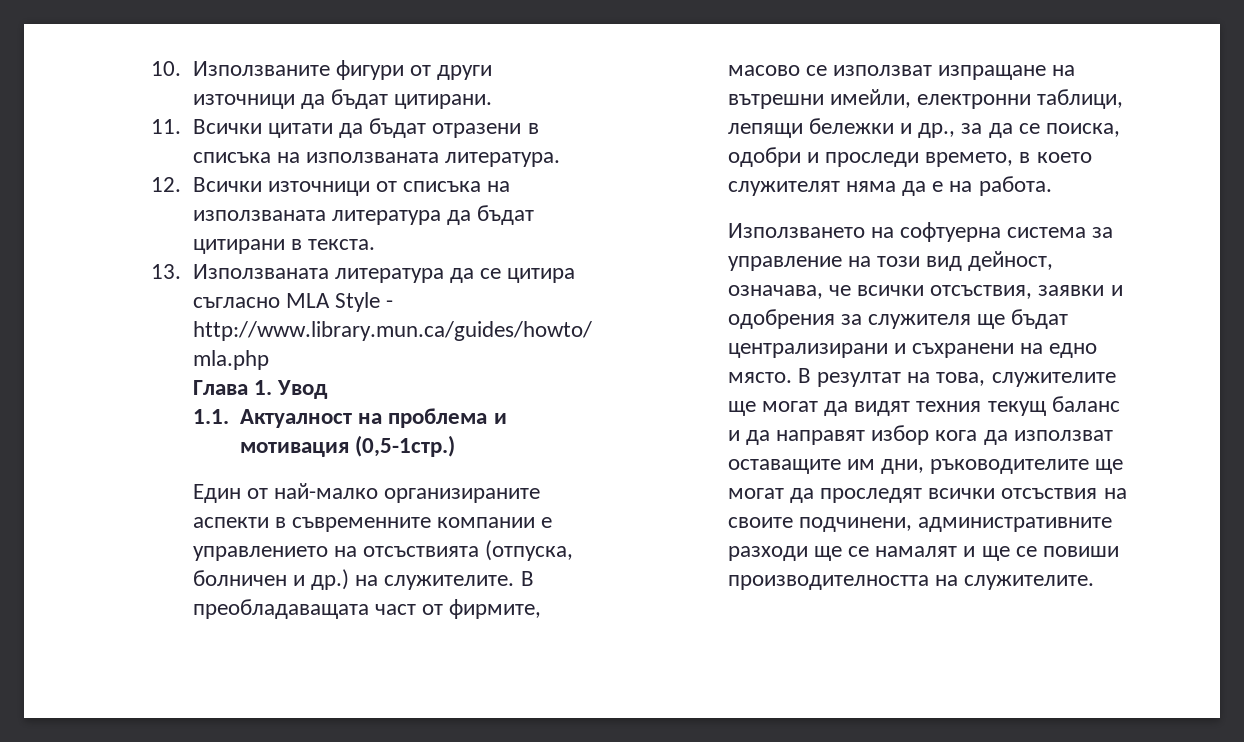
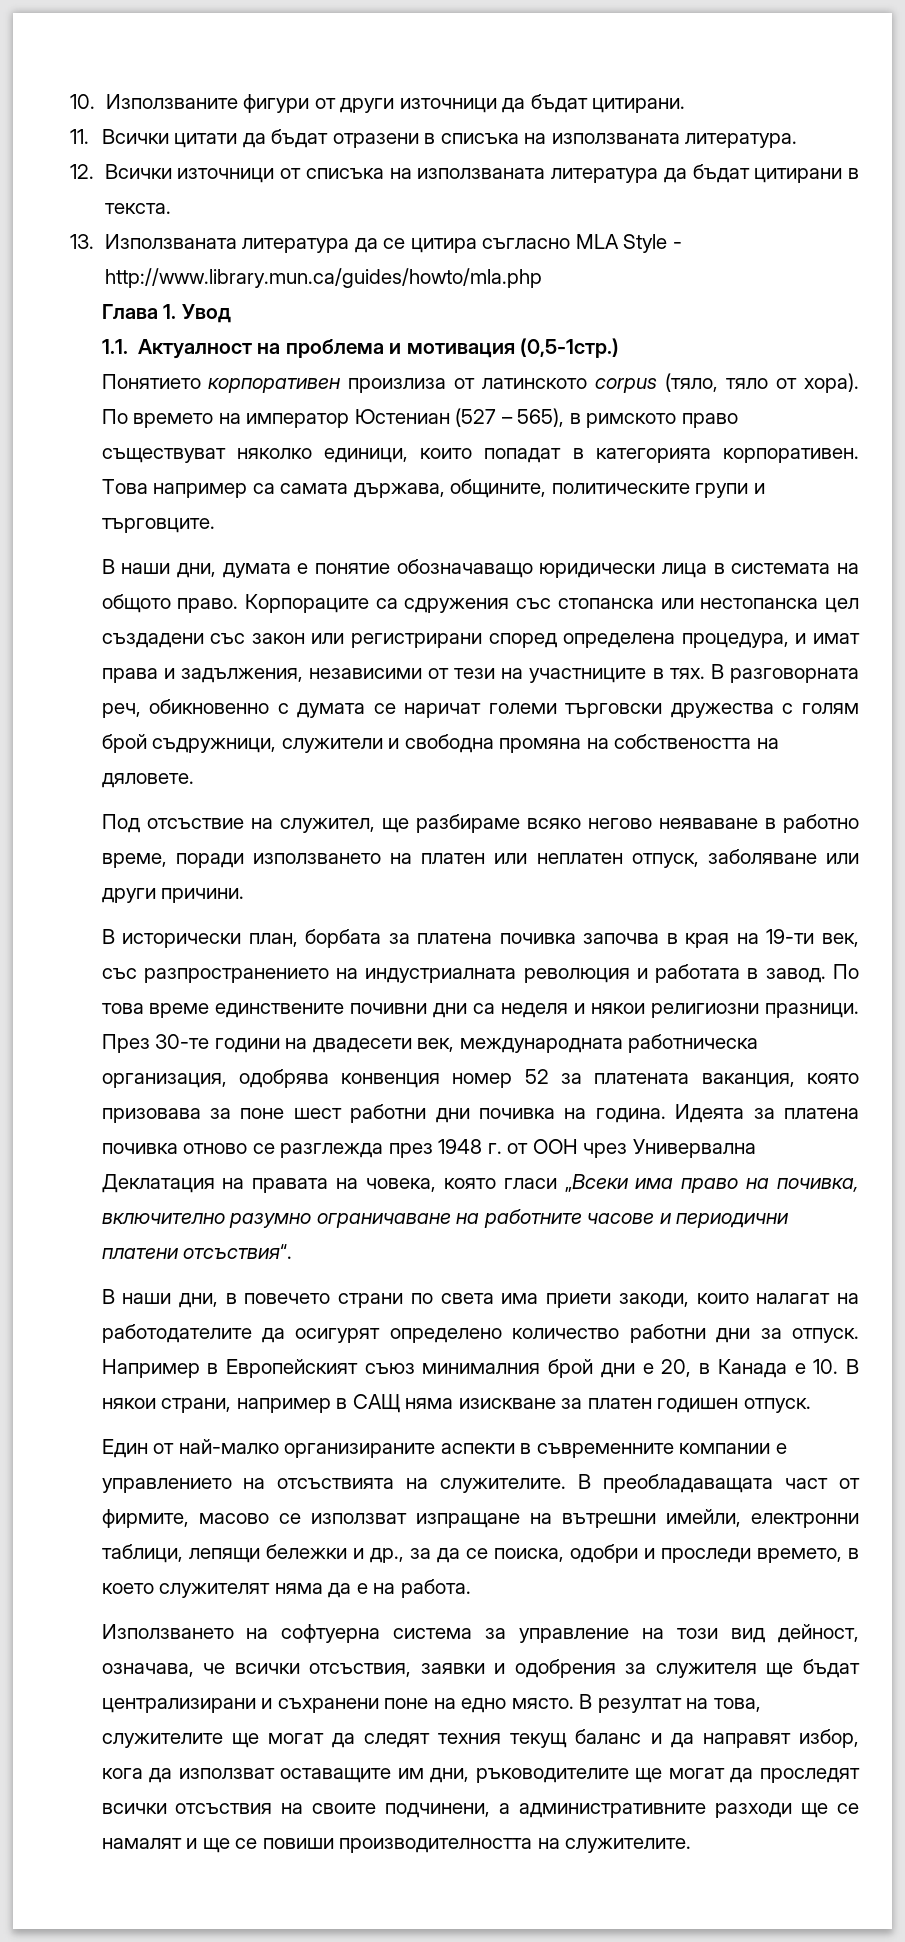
+ Понятието корпоративен произлиза от латинското corpus (тяло, тяло от хора). По времето на император Юстениан (527 – 565), в римското право съществуват няколко единици, които попадат в категорията корпоративен. Това например са самата държава, общините, политическите групи и търговците.
+ В наши дни, думата е понятие обозначаващо юридически лица в системата на общото право. Корпораците са сдружения със стопанска или нестопанска цел създадени със закон или регистрирани според определена процедура, и имат права и задължения, независими от тези на участниците в тях. В разговорната реч, обикновенно с думата се наричат големи търговски дружества с голям брой съдружници, служители и свободна промяна на собствеността на дяловете.
+ Под отсъствие на служител, ще разбираме всяко негово неяваване в работно време, поради използването на платен или неплатен отпуск, заболяване или други причини.
+ В исторически план, борбата за платена почивка започва в края на 19-ти век, със разпространението на индустриалната революция и работата в завод. По това време единствените почивни дни са неделя и някои религиозни празници. През 30-те години на двадесети век, международната работническа организация, одобрява конвенция номер 52 за платената ваканция, която призовава за поне шест работни дни почивка на година. Идеята за платена почивка отново се разглежда през 1948 г. от ООН чрез Универвална Деклатация на правата на човека, която гласи „Всеки има право на почивка, включително разумно ограничаване на работните часове и периодични платени отсъствия“.
+ В наши дни, в повечето страни по света има приети закоди, които налагат на работодателите да осигурят определено количество работни дни за отпуск. Например в Европейският съюз минималния брой дни е 20, в Канада е 10. В някои страни, например в САЩ няма изискване за платен годишен отпуск.
- Един от най-малко организираните аспекти в съвременните компании е управлението на отсъствията (отпуска, болничен и др.) на служителите.
+ Един от най-малко организираните аспекти в съвременните компании е управлението на отсъствията на служителите.
- Използването на софтуерна система за управление на този вид дейност, означава, че всички отсъствия, заявки и одобрения за служителя ще бъдат централизирани и съхранени на едно място.
+ Използването на софтуерна система за управление на този вид дейност, означава, че всички отсъствия, заявки и одобрения за служителя ще бъдат централизирани и съхранени поне на едно място.
- В резултат на това, служителите ще могат да видят техния текущ баланс и да направят избор кога да използват оставащите им дни, ръководителите ще могат да проследят всички отсъствия на своите подчинени, административните разходи ще се намалят и ще се повиши производителността на служителите.
+ В резултат на това, служителите ще могат да следят техния текущ баланс и да направят избор, кога да използват оставащите им дни, ръководителите ще могат да проследят всички отсъствия на своите подчинени, а административните разходи ще се намалят и ще се повиши производителността на служителите.

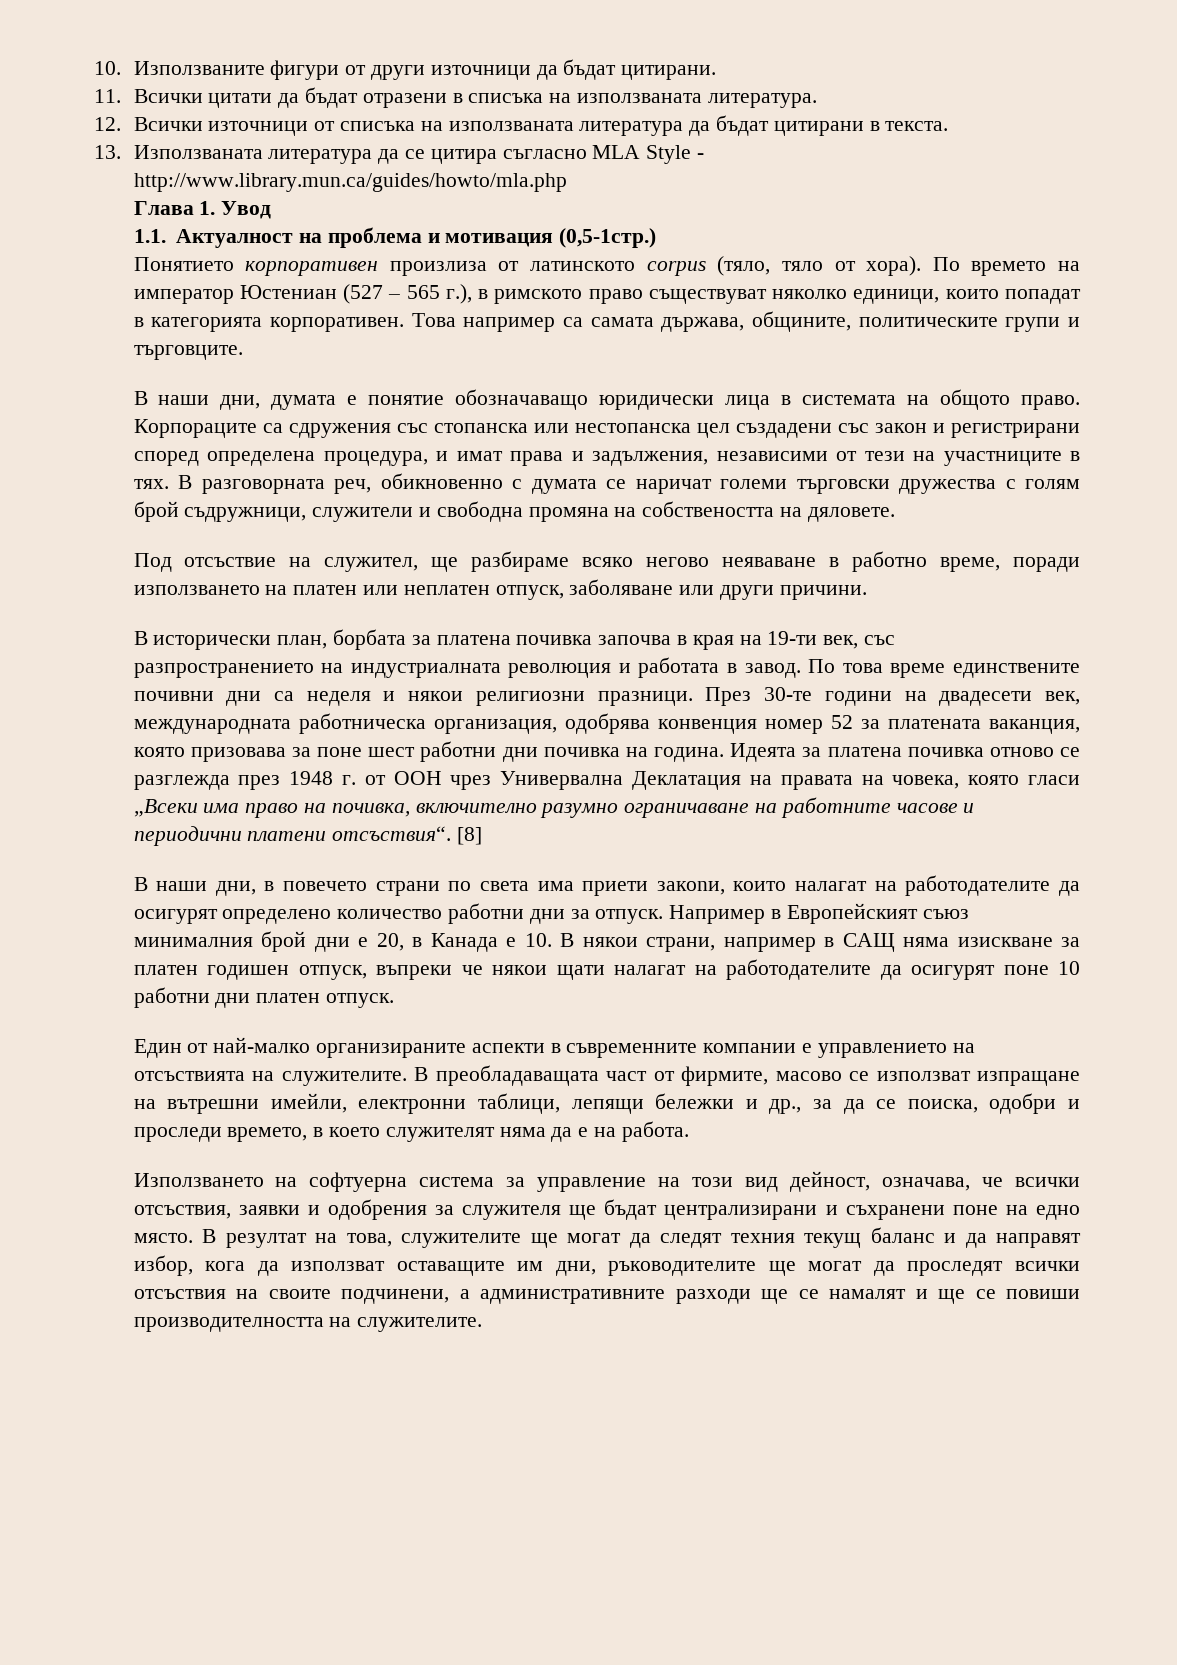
- По времето на император Юстениан (527 – 565), в римското право съществуват няколко единици, които попадат в категорията корпоративен.
+ По времето на император Юстениан (527 – 565 г.), в римското право съществуват няколко единици, които попадат в категорията корпоративен.
- Корпораците са сдружения със стопанска или нестопанска цел създадени със закон или регистрирани според определена процедура, и имат права и задължения, независими от тези на участниците в тях.
+ Корпораците са сдружения със стопанска или нестопанска цел създадени със закон и регистрирани според определена процедура, и имат права и задължения, независими от тези на участниците в тях.
+ [8]
- В наши дни, в повечето страни по света има приети закоди, които налагат на работодателите да осигурят определено количество работни дни за отпуск.
+ В наши дни, в повечето страни по света има приети закоnи, които налагат на работодателите да осигурят определено количество работни дни за отпуск.
- Например в Европейският съюз минималния брой дни е 20, в Канада е 10. В някои страни, например в САЩ няма изискване за платен годишен отпуск.
+ Например в Европейският съюз минималния брой дни е 20, в Канада е 10. В някои страни, например в САЩ няма изискване за платен годишен отпуск, въпреки че някои щати налагат на работодателите да осигурят поне 10 работни дни платен отпуск.

